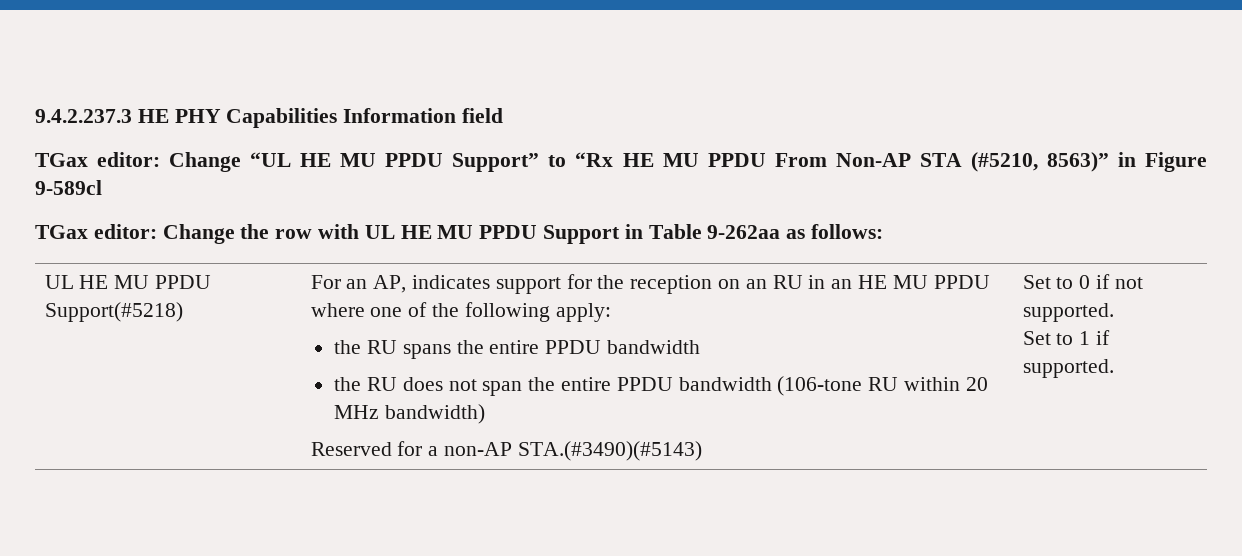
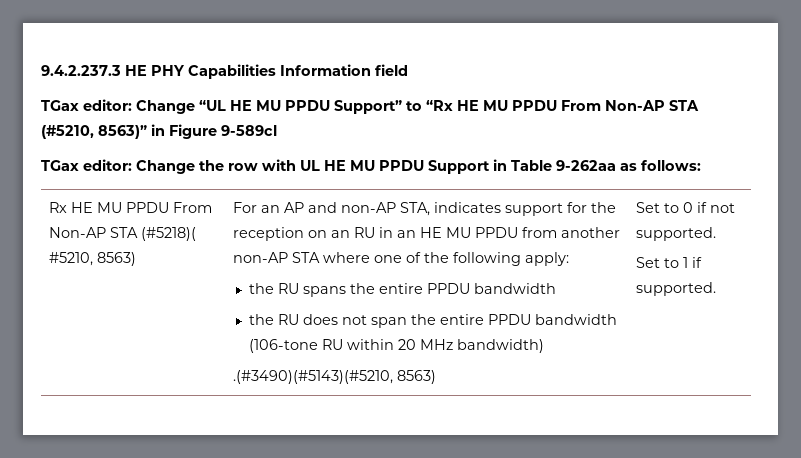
- UL HE MU PPDU Support(#5218) | For an AP, indicates support for the reception on an RU in an HE MU PPDU where one of the following apply:
+ Rx HE MU PPDU From Non-AP STA (#5218)( #5210, 8563) | For an AP and non-AP STA, indicates support for the reception on an RU in an HE MU PPDU from another non-AP STA where one of the following apply:
- Reserved for a non-AP STA.(#3490)(#5143)
+ .(#3490)(#5143)(#5210, 8563)

